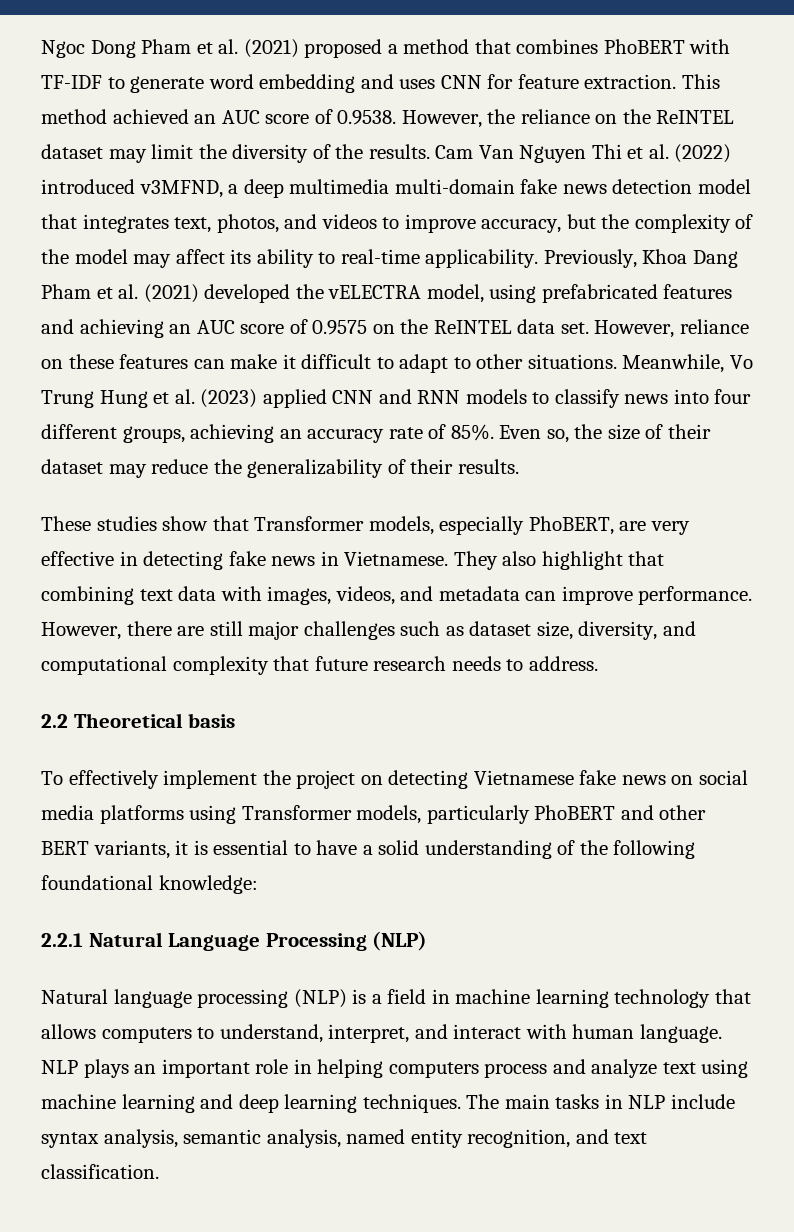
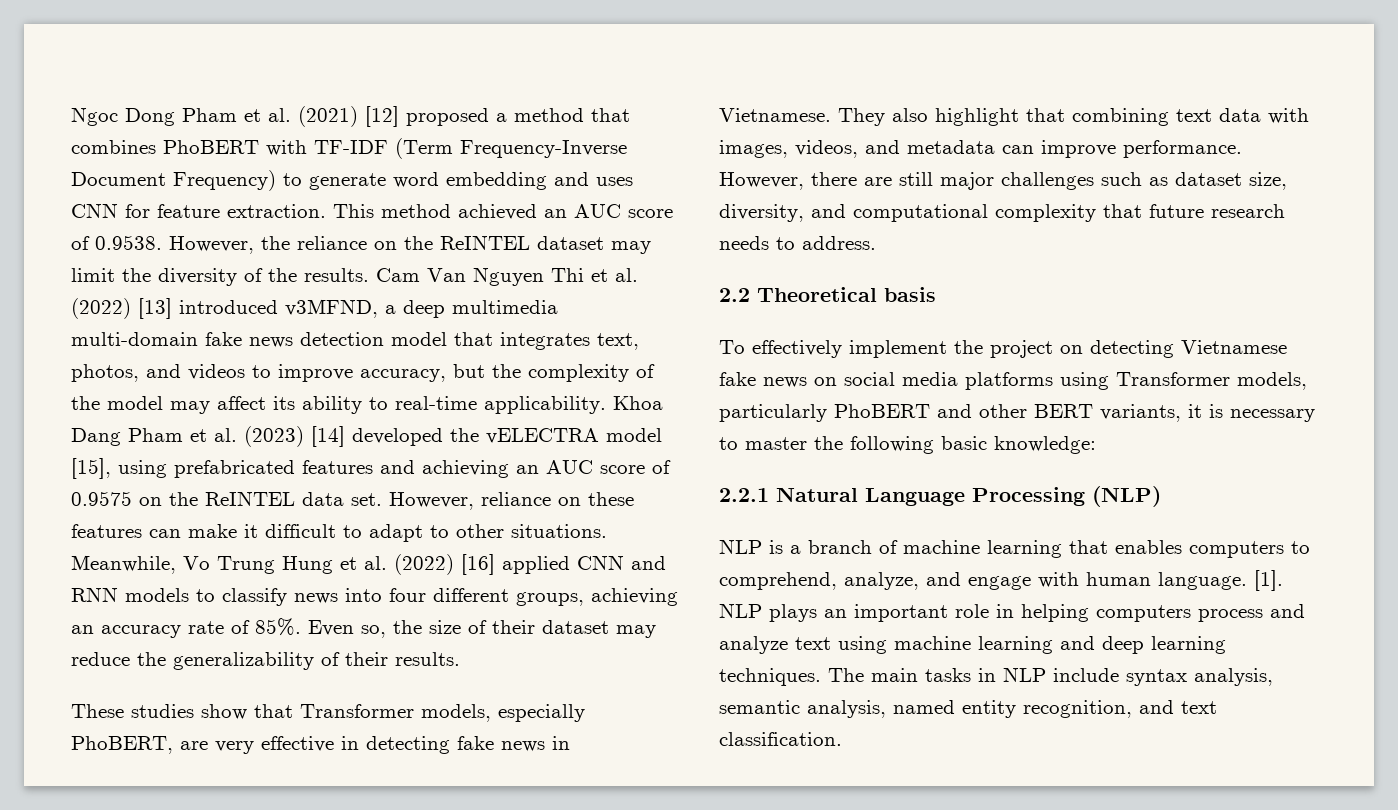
- Ngoc Dong Pham et al. (2021) proposed a method that combines PhoBERT with TF-IDF to generate word embedding and uses CNN for feature extraction.
+ Ngoc Dong Pham et al. (2021) [12] proposed a method that combines PhoBERT with TF-IDF (Term Frequency-Inverse Document Frequency) to generate word embedding and uses CNN for feature extraction.
- Cam Van Nguyen Thi et al. (2022) introduced v3MFND, a deep multimedia multi-domain fake news detection model that integrates text, photos, and videos to improve accuracy, but the complexity of the model may affect its ability to real-time applicability.
+ Cam Van Nguyen Thi et al. (2022) [13] introduced v3MFND, a deep multimedia multi-domain fake news detection model that integrates text, photos, and videos to improve accuracy, but the complexity of the model may affect its ability to real-time applicability.
- Previously, Khoa Dang Pham et al. (2021) developed the vELECTRA model, using prefabricated features and achieving an AUC score of 0.9575 on the ReINTEL data set.
+ Khoa Dang Pham et al. (2023) [14] developed the vELECTRA model [15], using prefabricated features and achieving an AUC score of 0.9575 on the ReINTEL data set.
- Meanwhile, Vo Trung Hung et al. (2023) applied CNN and RNN models to classify news into four different groups, achieving an accuracy rate of 85%.
+ Meanwhile, Vo Trung Hung et al. (2022) [16] applied CNN and RNN models to classify news into four different groups, achieving an accuracy rate of 85%.
- To effectively implement the project on detecting Vietnamese fake news on social media platforms using Transformer models, particularly PhoBERT and other BERT variants, it is essential to have a solid understanding of the following foundational knowledge:
+ To effectively implement the project on detecting Vietnamese fake news on social media platforms using Transformer models, particularly PhoBERT and other BERT variants, it is necessary to master the following basic knowledge:
- Natural language processing (NLP) is a field in machine learning technology that allows computers to understand, interpret, and interact with human language.
+ NLP is a branch of machine learning that enables computers to comprehend, analyze, and engage with human language.
+ [1].

